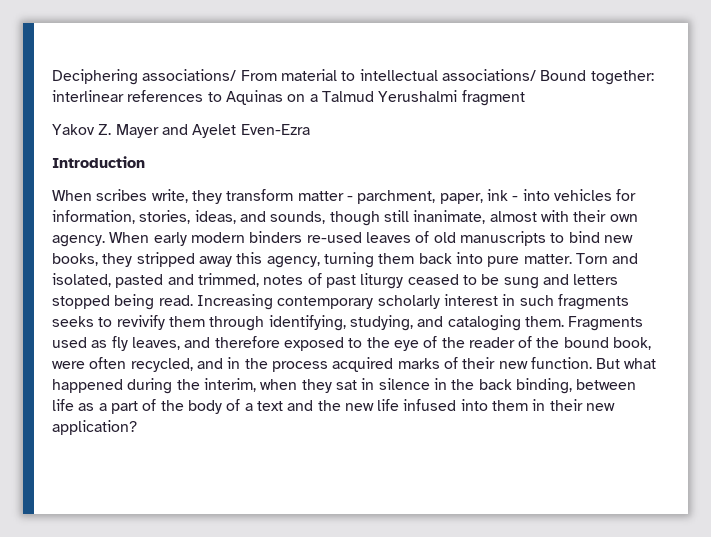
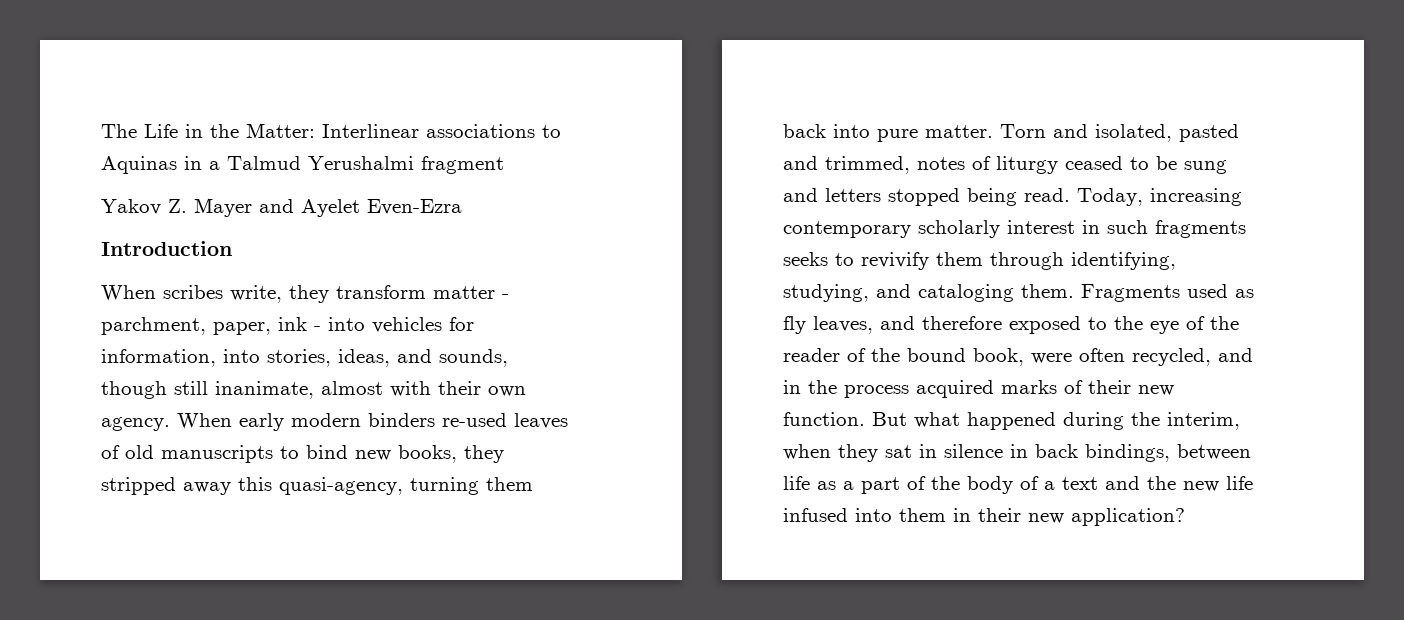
- Deciphering associations/ From material to intellectual associations/ Bound together: interlinear references to Aquinas on a Talmud Yerushalmi fragment
+ The Life in the Matter: Interlinear associations to Aquinas in a Talmud Yerushalmi fragment
- When scribes write, they transform matter - parchment, paper, ink - into vehicles for information, stories, ideas, and sounds, though still inanimate, almost with their own agency.
+ When scribes write, they transform matter - parchment, paper, ink - into vehicles for information, into stories, ideas, and sounds, though still inanimate, almost with their own agency.
- When early modern binders re-used leaves of old manuscripts to bind new books, they stripped away this agency, turning them back into pure matter.
+ When early modern binders re-used leaves of old manuscripts to bind new books, they stripped away this quasi-agency, turning them back into pure matter.
- Torn and isolated, pasted and trimmed, notes of past liturgy ceased to be sung and letters stopped being read.
+ Torn and isolated, pasted and trimmed, notes of liturgy ceased to be sung and letters stopped being read.
- Increasing contemporary scholarly interest in such fragments seeks to revivify them through identifying, studying, and cataloging them.
+ Today, increasing contemporary scholarly interest in such fragments seeks to revivify them through identifying, studying, and cataloging them.
- But what happened during the interim, when they sat in silence in the back binding, between life as a part of the body of a text and the new life infused into them in their new application?
+ But what happened during the interim, when they sat in silence in back bindings, between life as a part of the body of a text and the new life infused into them in their new application?

